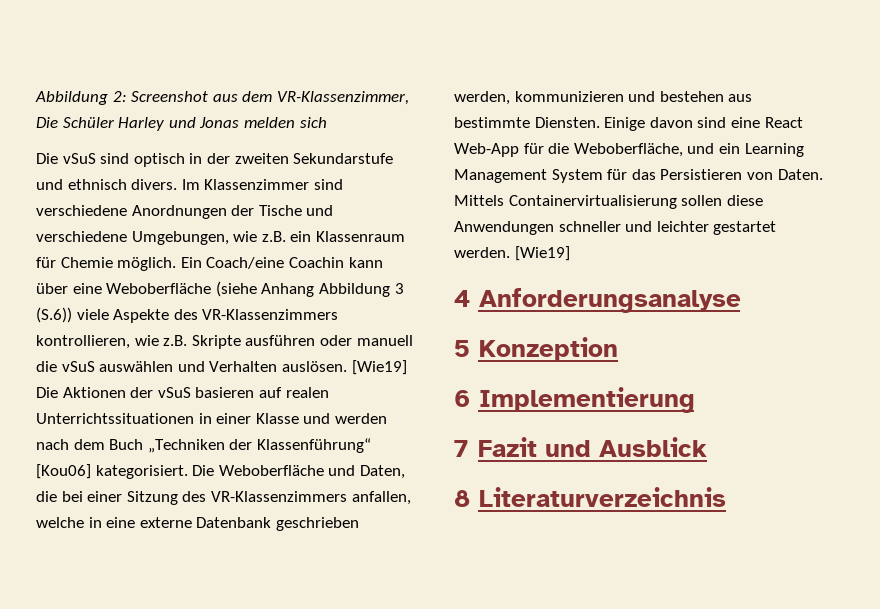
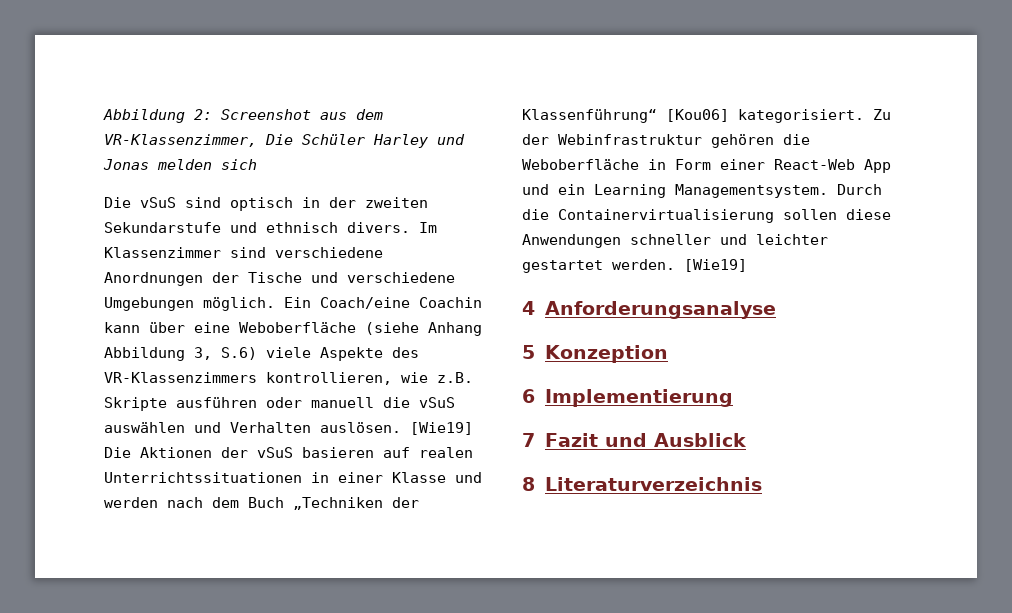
- Im Klassenzimmer sind verschiedene Anordnungen der Tische und verschiedene Umgebungen, wie z.B. ein Klassenraum für Chemie möglich.
+ Im Klassenzimmer sind verschiedene Anordnungen der Tische und verschiedene Umgebungen möglich.
- Ein Coach/eine Coachin kann über eine Weboberfläche (siehe Anhang Abbildung 3 (S.6)) viele Aspekte des VR-Klassenzimmers kontrollieren, wie z.B. Skripte ausführen oder manuell die vSuS auswählen und Verhalten auslösen.
+ Ein Coach/eine Coachin kann über eine Weboberfläche (siehe Anhang Abbildung 3, S.6) viele Aspekte des VR-Klassenzimmers kontrollieren, wie z.B. Skripte ausführen oder manuell die vSuS auswählen und Verhalten auslösen.
- Die Weboberfläche und Daten, die bei einer Sitzung des VR-Klassenzimmers anfallen, welche in eine externe Datenbank geschrieben werden, kommunizieren und bestehen aus bestimmte Diensten. Einige davon sind eine React Web-App für die Weboberfläche, und ein Learning Management System für das Persistieren von Daten. Mittels Containervirtualisierung sollen diese Anwendungen schneller und leichter gestartet werden.
+ Zu der Webinfrastruktur gehören die Weboberfläche in Form einer React-Web App und ein Learning Managementsystem. Durch die Containervirtualisierung sollen diese Anwendungen schneller und leichter gestartet werden.

